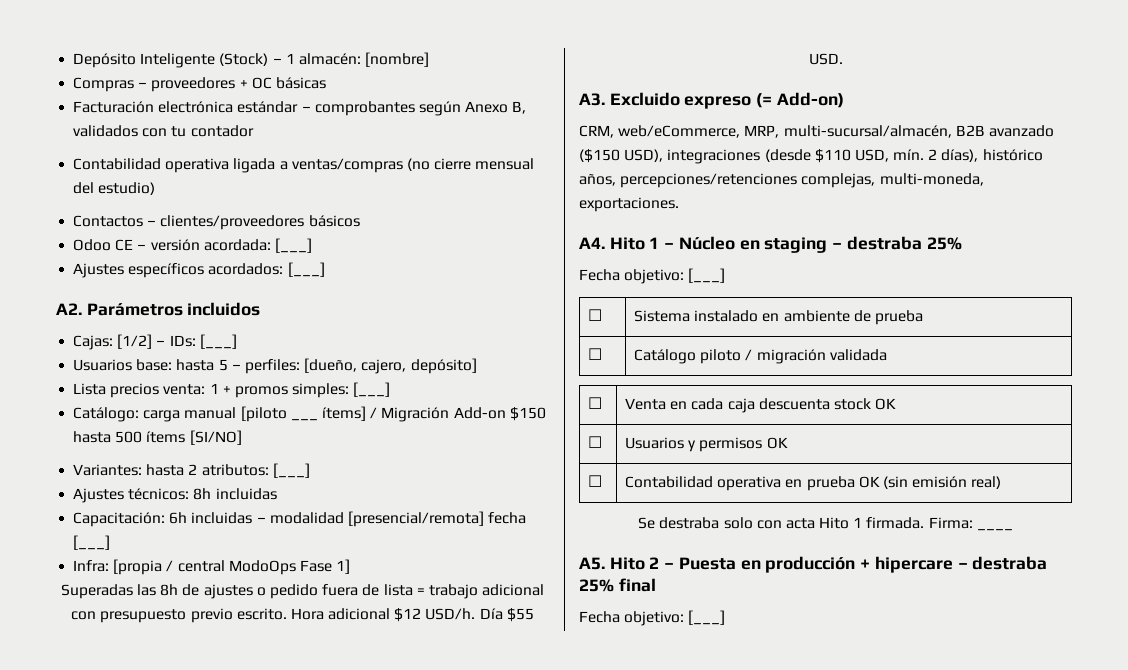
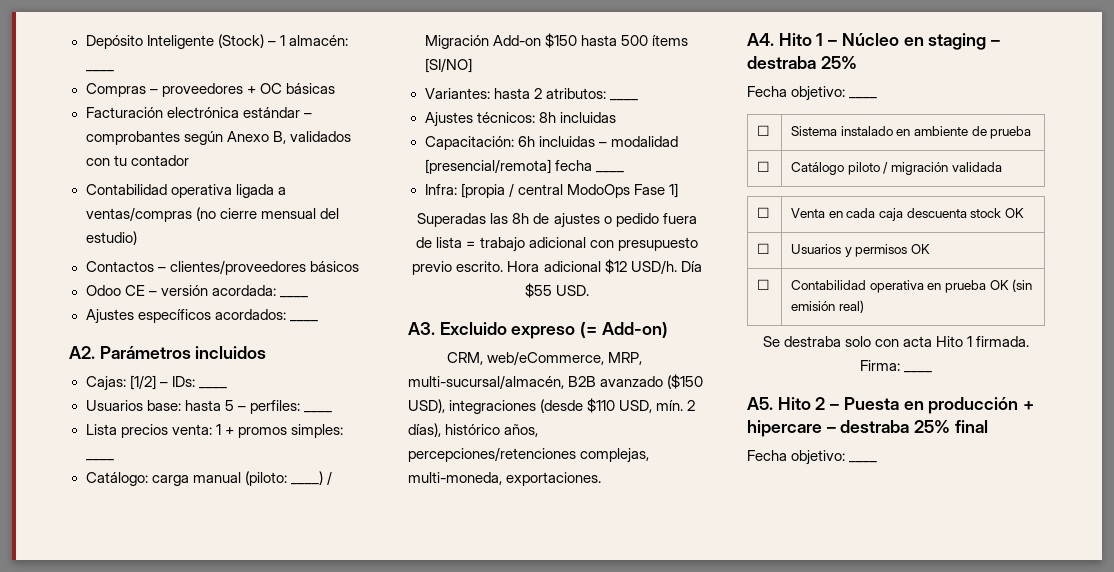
- Depósito Inteligente (Stock) – 1 almacén: [nombre]
+ Depósito Inteligente (Stock) – 1 almacén: ____
- Odoo CE – versión acordada: [___]
+ Odoo CE – versión acordada: ____
- Ajustes específicos acordados: [___]
+ Ajustes específicos acordados: ____
- Cajas: [1/2] – IDs: [___]
+ Cajas: [1/2] – IDs: ____
- Usuarios base: hasta 5 – perfiles: [dueño, cajero, depósito]
+ Usuarios base: hasta 5 – perfiles: ____
- Lista precios venta: 1 + promos simples: [___]
+ Lista precios venta: 1 + promos simples: ____
- Catálogo: carga manual [piloto ___ ítems] / Migración Add-on $150 hasta 500 ítems [SI/NO]
+ Catálogo: carga manual (piloto: ____) / Migración Add-on $150 hasta 500 ítems [SI/NO]
- Variantes: hasta 2 atributos: [___]
+ Variantes: hasta 2 atributos: ____
- Capacitación: 6h incluidas – modalidad [presencial/remota] fecha [___]
+ Capacitación: 6h incluidas – modalidad [presencial/remota] fecha ____
  A4. Hito 1 – Núcleo en staging – destraba 25%
- Fecha objetivo: [___]
+ Fecha objetivo: ____
  A5. Hito 2 – Puesta en producción + hipercare – destraba 25% final
- Fecha objetivo: [___]
+ Fecha objetivo: ____

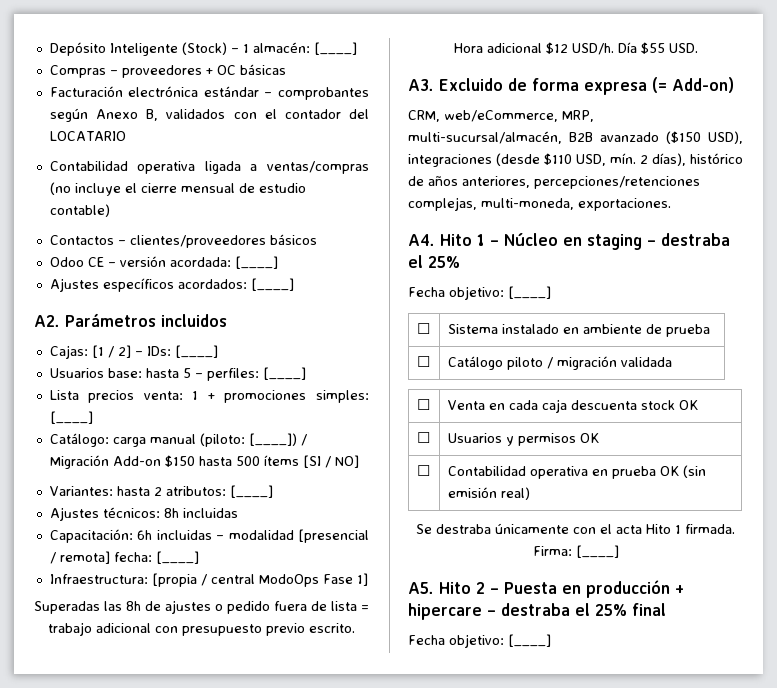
- Depósito Inteligente (Stock) – 1 almacén: ____
+ Depósito Inteligente (Stock) – 1 almacén: [____]
- Facturación electrónica estándar – comprobantes según Anexo B, validados con tu contador
+ Facturación electrónica estándar – comprobantes según Anexo B, validados con el contador del LOCATARIO
- Contabilidad operativa ligada a ventas/compras (no cierre mensual del estudio)
+ Contabilidad operativa ligada a ventas/compras (no incluye el cierre mensual de estudio contable)
- Odoo CE – versión acordada: ____
+ Odoo CE – versión acordada: [____]
- Ajustes específicos acordados: ____
+ Ajustes específicos acordados: [____]
- Cajas: [1/2] – IDs: ____
+ Cajas: [1 / 2] – IDs: [____]
- Usuarios base: hasta 5 – perfiles: ____
+ Usuarios base: hasta 5 – perfiles: [____]
- Lista precios venta: 1 + promos simples: ____
+ Lista precios venta: 1 + promociones simples: [____]
- Catálogo: carga manual (piloto: ____) / Migración Add-on $150 hasta 500 ítems [SI/NO]
+ Catálogo: carga manual (piloto: [____]) / Migración Add-on $150 hasta 500 ítems [SI / NO]
- Variantes: hasta 2 atributos: ____
+ Variantes: hasta 2 atributos: [____]
- Capacitación: 6h incluidas – modalidad [presencial/remota] fecha ____
- Infra: [propia / central ModoOps Fase 1]
+ Capacitación: 6h incluidas – modalidad [presencial / remota] fecha: [____]
+ Infraestructura: [propia / central ModoOps Fase 1]
- A3. Excluido expreso (= Add-on)
+ A3. Excluido de forma expresa (= Add-on)
- 2 días), histórico años, percepciones/retenciones complejas, multi-moneda, exportaciones.
+ 2 días), histórico de años anteriores, percepciones/retenciones complejas, multi-moneda, exportaciones.
- A4. Hito 1 – Núcleo en staging – destraba 25%
- Fecha objetivo: ____
+ A4. Hito 1 – Núcleo en staging – destraba el 25%
+ Fecha objetivo: [____]
- Se destraba solo con acta Hito 1 firmada.
+ Se destraba únicamente con el acta Hito 1 firmada.
- Firma: ____
+ Firma: [____]
- A5. Hito 2 – Puesta en producción + hipercare – destraba 25% final
- Fecha objetivo: ____
+ A5. Hito 2 – Puesta en producción + hipercare – destraba el 25% final
+ Fecha objetivo: [____]

